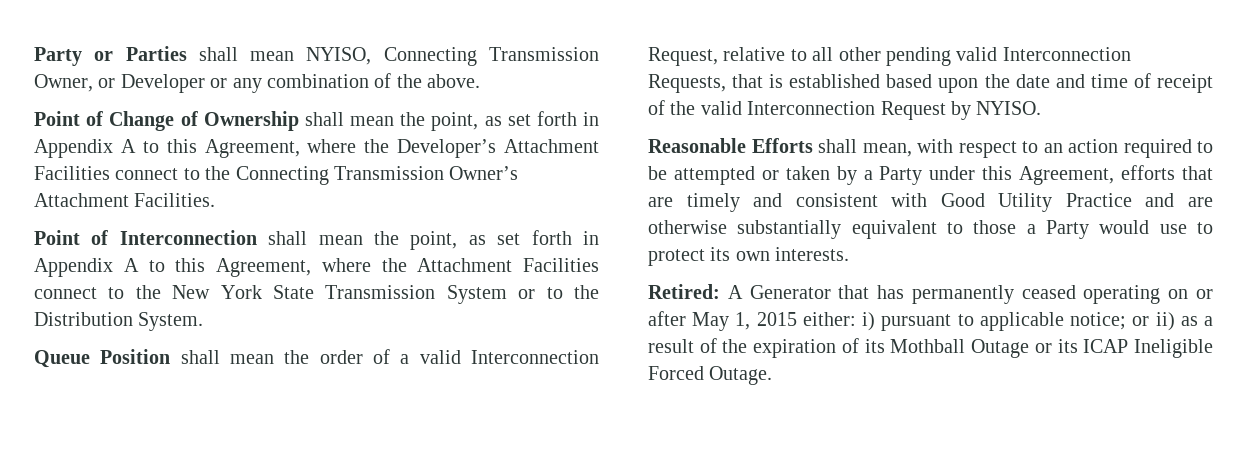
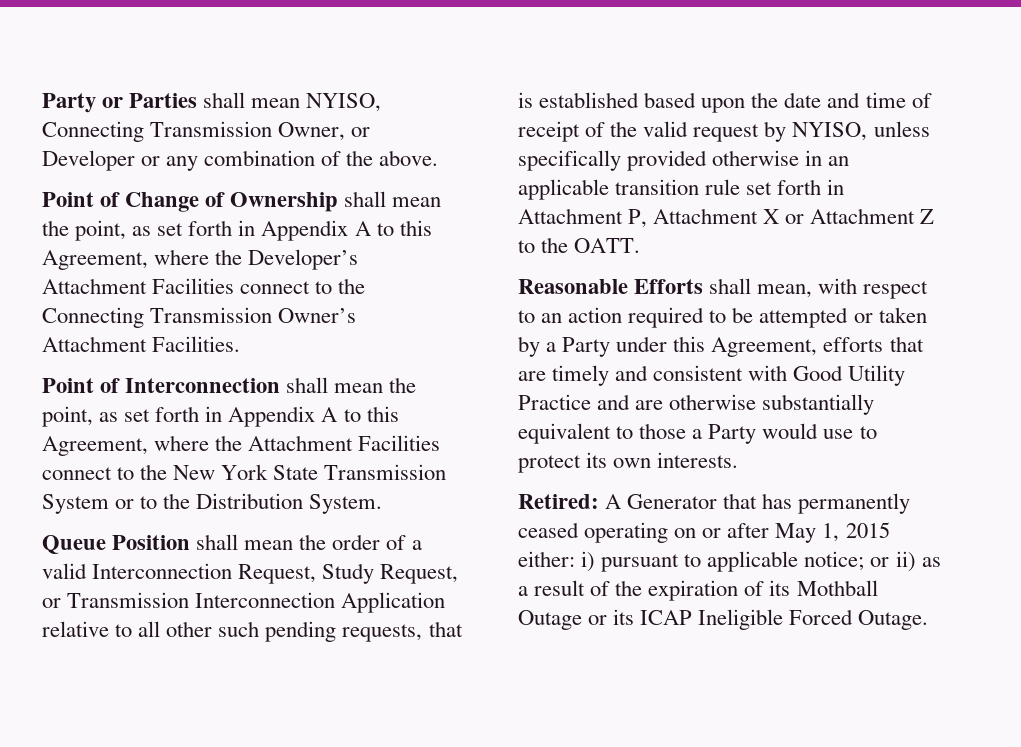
- Queue Position shall mean the order of a valid Interconnection Request, relative to all other pending valid Interconnection Requests, that is established based upon the date and time of receipt of the valid Interconnection Request by NYISO.
+ Queue Position shall mean the order of a valid Interconnection Request, Study Request, or Transmission Interconnection Application relative to all other such pending requests, that is established based upon the date and time of receipt of the valid request by NYISO, unless specifically provided otherwise in an applicable transition rule set forth in Attachment P, Attachment X or Attachment Z to the OATT.

